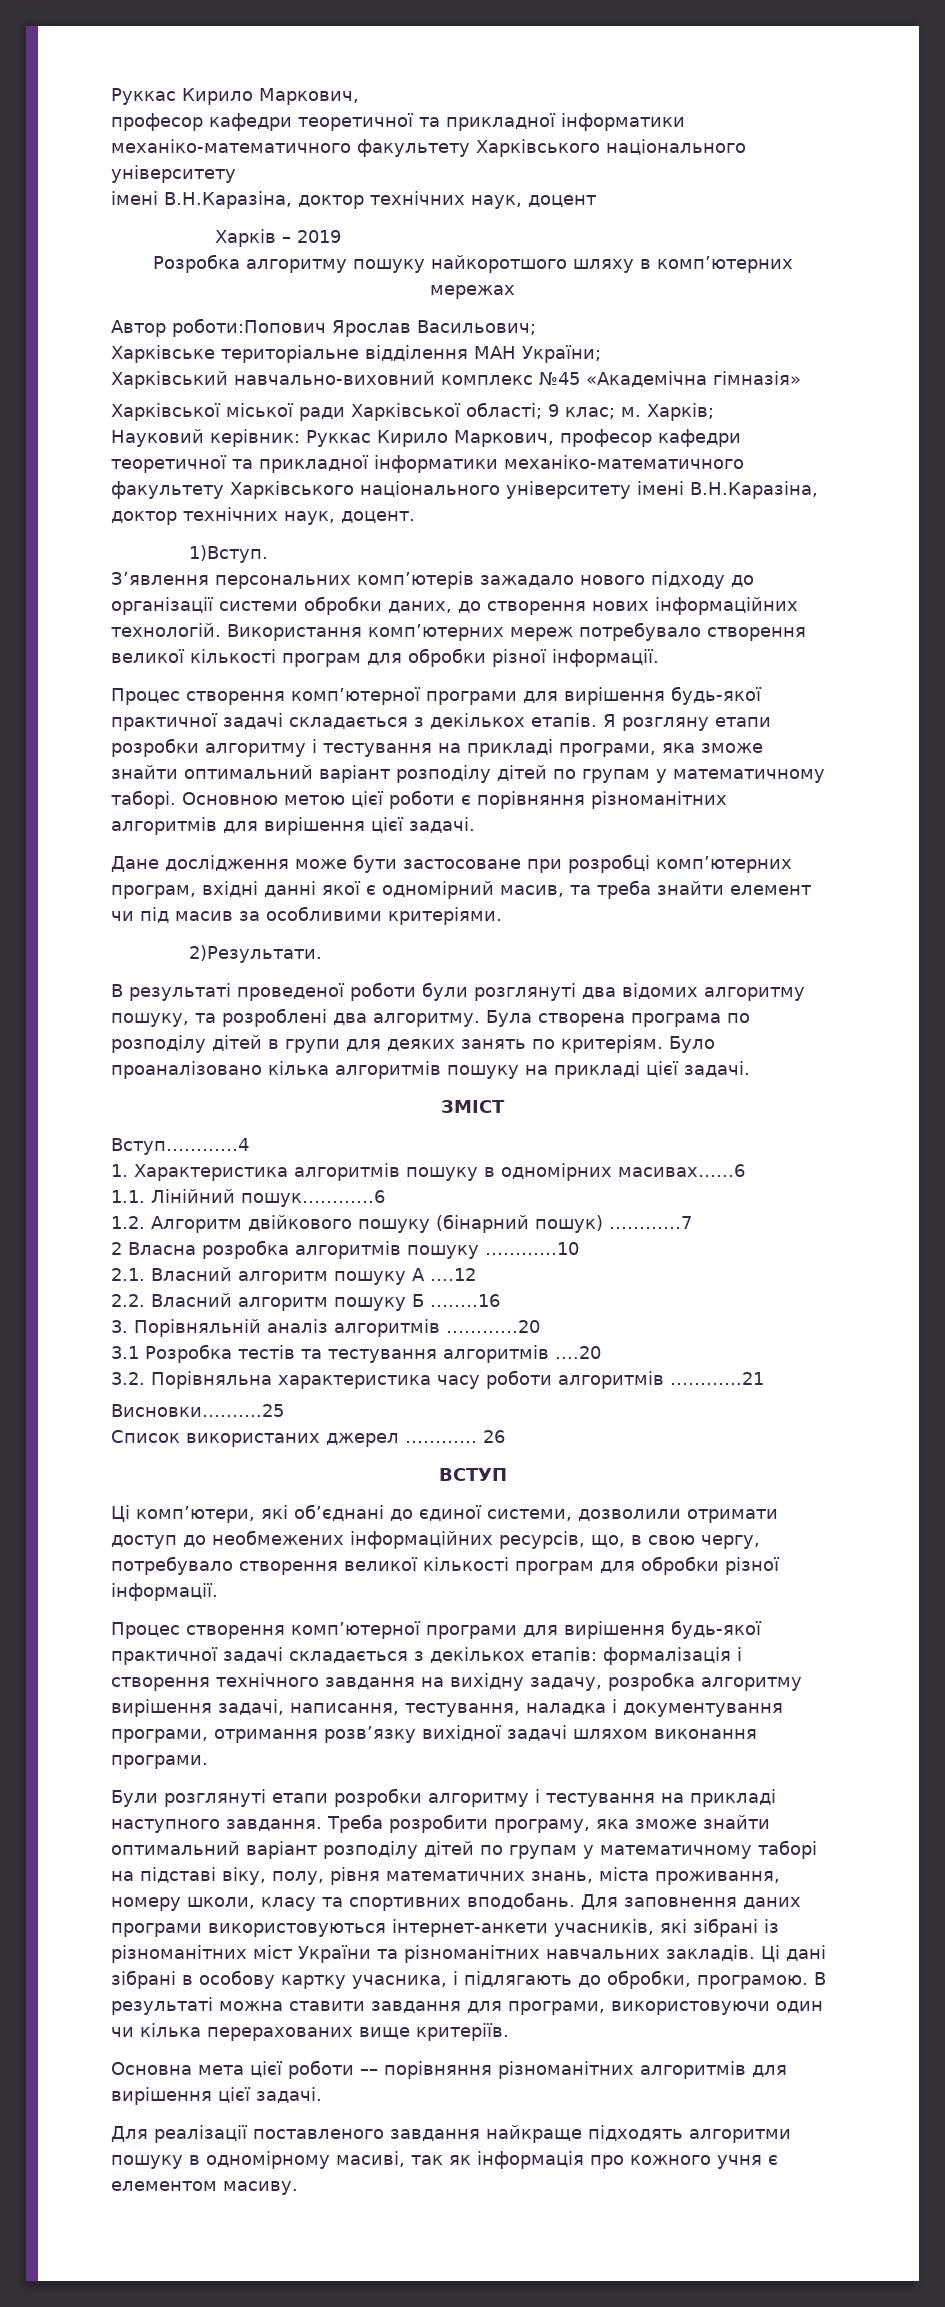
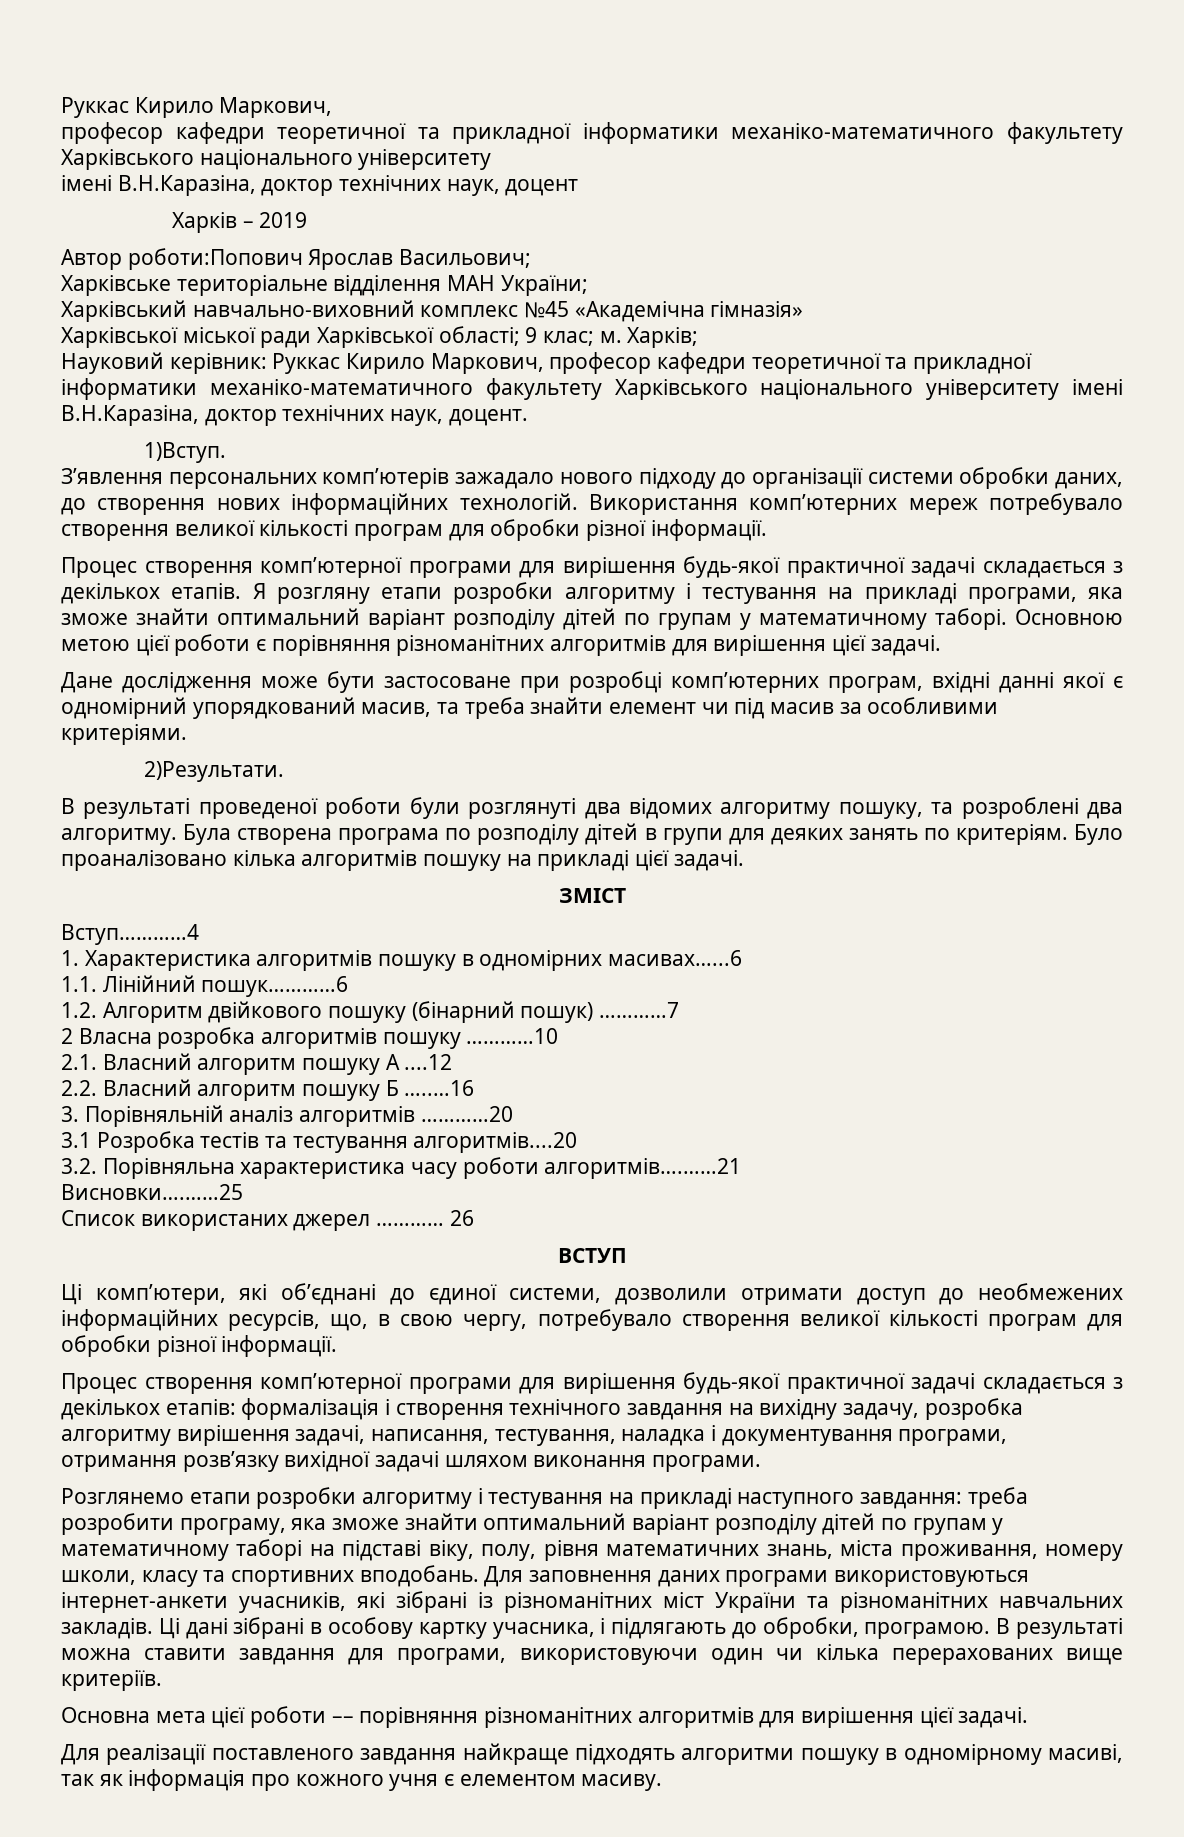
- Розробка алгоритму пошуку найкоротшого шляху в комп’ютерних мережах
- Дане дослідження може бути застосоване при розробці комп’ютерних програм, вхідні данні якої є одномірний масив, та треба знайти елемент чи під масив за особливими критеріями.
+ Дане дослідження може бути застосоване при розробці комп’ютерних програм, вхідні данні якої є одномірний упорядкований масив, та треба знайти елемент чи під масив за особливими критеріями.
- 3.1 Розробка тестів та тестування алгоритмів ....20
+ 3.1 Розробка тестів та тестування алгоритмів....20
- 3.2. Порівняльна характеристика часу роботи алгоритмів …………21
+ 3.2. Порівняльна характеристика часу роботи алгоритмів….……21
- Були розглянуті етапи розробки алгоритму і тестування на прикладі наступного завдання. Треба розробити програму, яка зможе знайти оптимальний варіант розподілу дітей по групам у математичному таборі на підставі віку, полу, рівня математичних знань, міста проживання, номеру школи, класу та спортивних вподобань.
+ Розглянемо етапи розробки алгоритму і тестування на прикладі наступного завдання: треба розробити програму, яка зможе знайти оптимальний варіант розподілу дітей по групам у математичному таборі на підставі віку, полу, рівня математичних знань, міста проживання, номеру школи, класу та спортивних вподобань.

